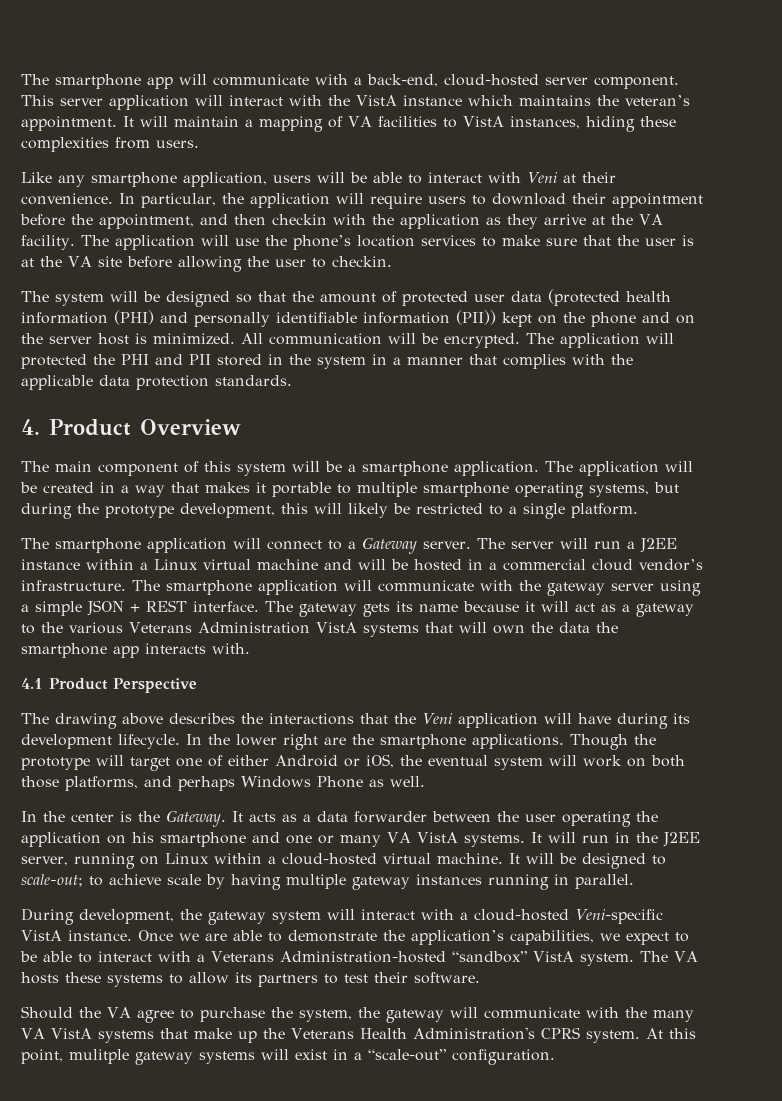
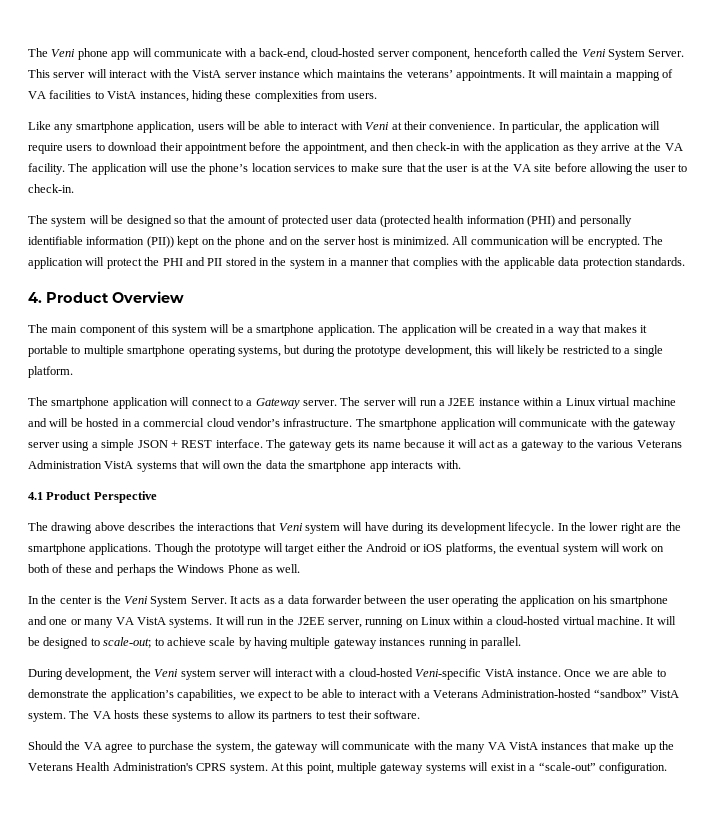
- The smartphone app will communicate with a back-end, cloud-hosted server component.
+ The Veni phone app will communicate with a back-end, cloud-hosted server component, henceforth called the Veni System Server.
- This server application will interact with the VistA instance which maintains the veteran’s appointment.
+ This server will interact with the VistA server instance which maintains the veterans’ appointments.
- In particular, the application will require users to download their appointment before the appointment, and then checkin with the application as they arrive at the VA facility.
+ In particular, the application will require users to download their appointment before the appointment, and then check-in with the application as they arrive at the VA facility.
- The application will use the phone’s location services to make sure that the user is at the VA site before allowing the user to checkin.
+ The application will use the phone’s location services to make sure that the user is at the VA site before allowing the user to check-in.
- The application will protected the PHI and PII stored in the system in a manner that complies with the applicable data protection standards.
+ The application will protect the PHI and PII stored in the system in a manner that complies with the applicable data protection standards.
- The drawing above describes the interactions that the Veni application will have during its development lifecycle.
+ The drawing above describes the interactions that Veni system will have during its development lifecycle.
- Though the prototype will target one of either Android or iOS, the eventual system will work on both those platforms, and perhaps Windows Phone as well.
+ Though the prototype will target either the Android or iOS platforms, the eventual system will work on both of these and perhaps the Windows Phone as well.
- In the center is the Gateway.
+ In the center is the Veni System Server.
- During development, the gateway system will interact with a cloud-hosted Veni-specific VistA instance.
+ During development, the Veni system server will interact with a cloud-hosted Veni-specific VistA instance.
- Should the VA agree to purchase the system, the gateway will communicate with the many VA VistA systems that make up the Veterans Health Administration's CPRS system.
+ Should the VA agree to purchase the system, the gateway will communicate with the many VA VistA instances that make up the Veterans Health Administration's CPRS system.
- At this point, mulitple gateway systems will exist in a “scale-out” configuration.
+ At this point, multiple gateway systems will exist in a “scale-out” configuration.

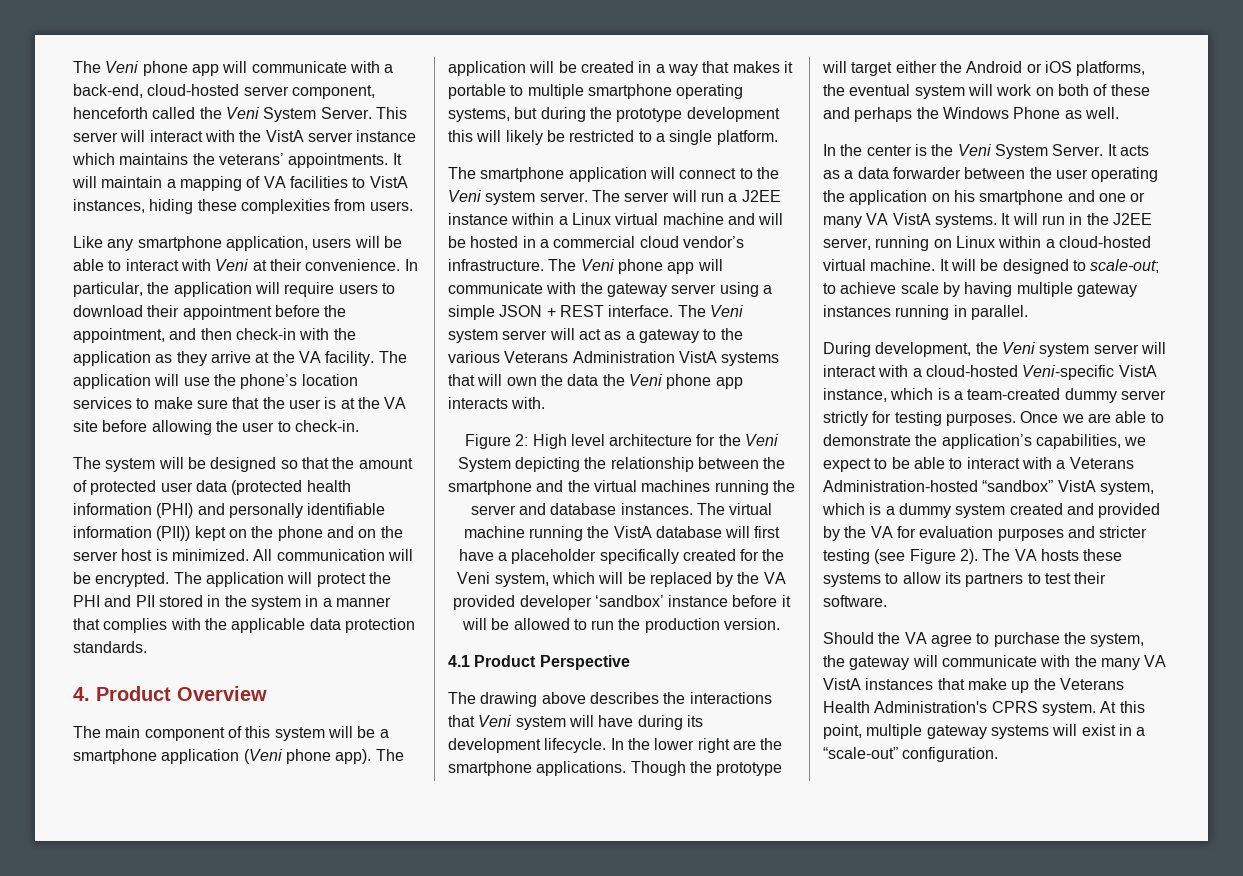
- The main component of this system will be a smartphone application.
+ The main component of this system will be a smartphone application (Veni phone app).
- The application will be created in a way that makes it portable to multiple smartphone operating systems, but during the prototype development, this will likely be restricted to a single platform.
+ The application will be created in a way that makes it portable to multiple smartphone operating systems, but during the prototype development this will likely be restricted to a single platform.
- The smartphone application will connect to a Gateway server.
+ The smartphone application will connect to the Veni system server.
- The smartphone application will communicate with the gateway server using a simple JSON + REST interface.
+ The Veni phone app will communicate with the gateway server using a simple JSON + REST interface.
- The gateway gets its name because it will act as a gateway to the various Veterans Administration VistA systems that will own the data the smartphone app interacts with.
+ The Veni system server will act as a gateway to the various Veterans Administration VistA systems that will own the data the Veni phone app interacts with.
+ Figure 2: High level architecture for the Veni System depicting the relationship between the smartphone and the virtual machines running the server and database instances. The virtual machine running the VistA database will first have a placeholder specifically created for the Veni system, which will be replaced by the VA provided developer ‘sandbox’ instance before it will be allowed to run the production version.
- During development, the Veni system server will interact with a cloud-hosted Veni-specific VistA instance.
+ During development, the Veni system server will interact with a cloud-hosted Veni-specific VistA instance, which is a team-created dummy server strictly for testing purposes.
- Once we are able to demonstrate the application’s capabilities, we expect to be able to interact with a Veterans Administration-hosted “sandbox” VistA system.
+ Once we are able to demonstrate the application’s capabilities, we expect to be able to interact with a Veterans Administration-hosted “sandbox” VistA system, which is a dummy system created and provided by the VA for evaluation purposes and stricter testing (see Figure 2).

